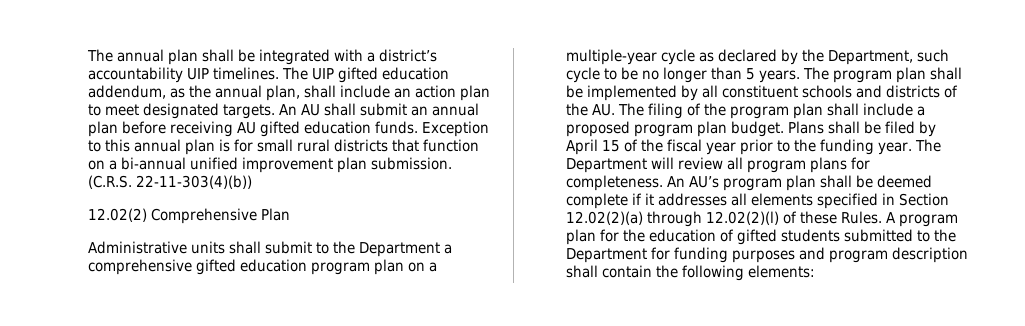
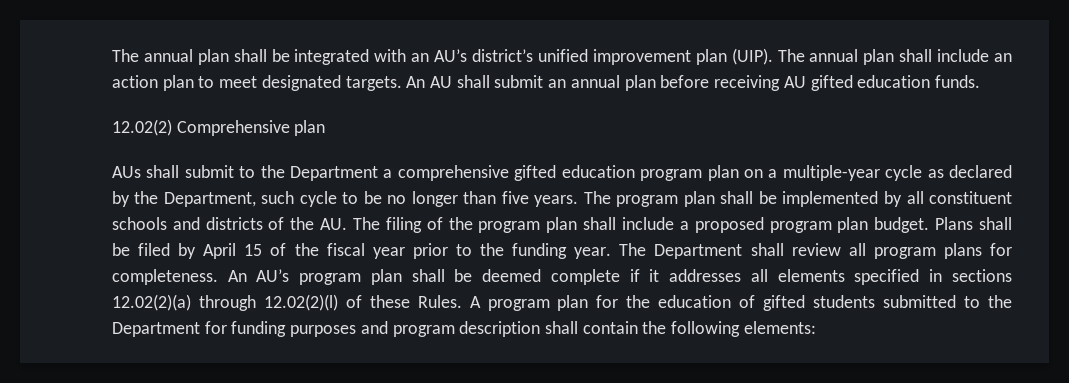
- The annual plan shall be integrated with a district’s accountability UIP timelines. The UIP gifted education addendum, as the annual plan, shall include an action plan to meet designated targets.
+ The annual plan shall be integrated with an AU’s district’s unified improvement plan (UIP). The annual plan shall include an action plan to meet designated targets.
- Exception to this annual plan is for small rural districts that function on a bi-annual unified improvement plan submission. (C.R.S. 22-11-303(4)(b))
- 12.02(2) Comprehensive Plan
- Administrative units shall submit to the Department a comprehensive gifted education program plan on a multiple-year cycle as declared by the Department, such cycle to be no longer than 5 years.
+ 12.02(2) Comprehensive plan
+ AUs shall submit to the Department a comprehensive gifted education program plan on a multiple-year cycle as declared by the Department, such cycle to be no longer than five years.
- The Department will review all program plans for completeness.
+ The Department shall review all program plans for completeness.
- An AU’s program plan shall be deemed complete if it addresses all elements specified in Section 12.02(2)(a) through 12.02(2)(l) of these Rules.
+ An AU’s program plan shall be deemed complete if it addresses all elements specified in sections 12.02(2)(a) through 12.02(2)(l) of these Rules.

